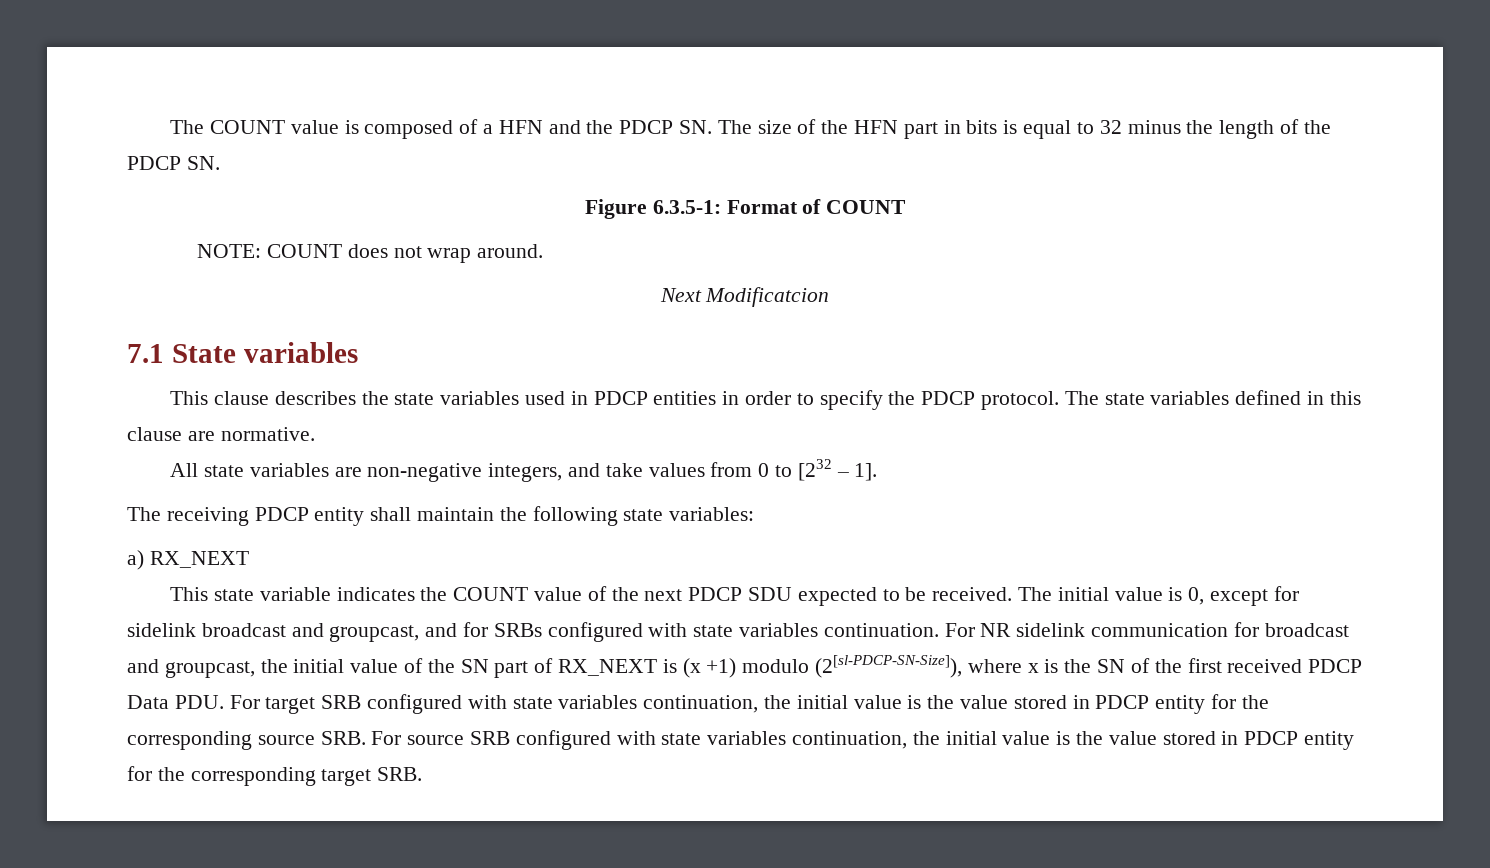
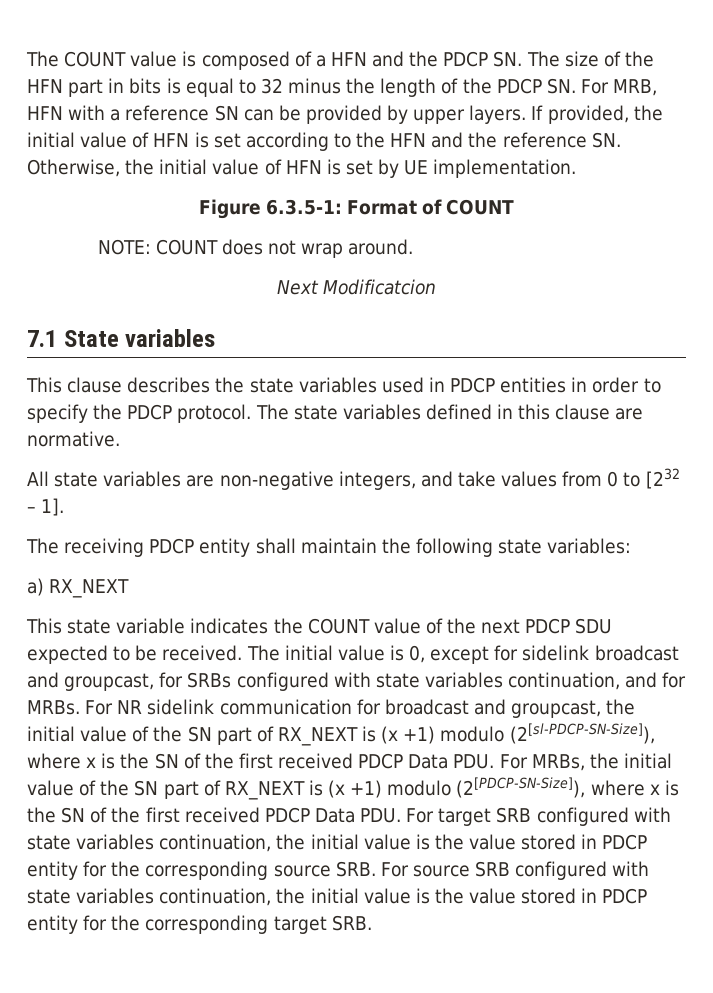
- The COUNT value is composed of a HFN and the PDCP SN. The size of the HFN part in bits is equal to 32 minus the length of the PDCP SN.
+ The COUNT value is composed of a HFN and the PDCP SN. The size of the HFN part in bits is equal to 32 minus the length of the PDCP SN. For MRB, HFN with a reference SN can be provided by upper layers. If provided, the initial value of HFN is set according to the HFN and the reference SN. Otherwise, the initial value of HFN is set by UE implementation.
- The initial value is 0, except for sidelink broadcast and groupcast, and for SRBs configured with state variables continuation.
+ The initial value is 0, except for sidelink broadcast and groupcast, for SRBs configured with state variables continuation, and for MRBs.
- For NR sidelink communication for broadcast and groupcast, the initial value of the SN part of RX_NEXT is (x +1) modulo (2[sl-PDCP-SN-Size]), where x is the SN of the first received PDCP Data PDU. For target SRB configured with state variables continuation, the initial value is the value stored in PDCP entity for the corresponding source SRB. For source SRB configured with state variables continuation, the initial value is the value stored in PDCP entity for the corresponding target SRB.
+ For NR sidelink communication for broadcast and groupcast, the initial value of the SN part of RX_NEXT is (x +1) modulo (2[sl-PDCP-SN-Size]), where x is the SN of the first received PDCP Data PDU. For MRBs, the initial value of the SN part of RX_NEXT is (x +1) modulo (2[PDCP-SN-Size]), where x is the SN of the first received PDCP Data PDU. For target SRB configured with state variables continuation, the initial value is the value stored in PDCP entity for the corresponding source SRB. For source SRB configured with state variables continuation, the initial value is the value stored in PDCP entity for the corresponding target SRB.

